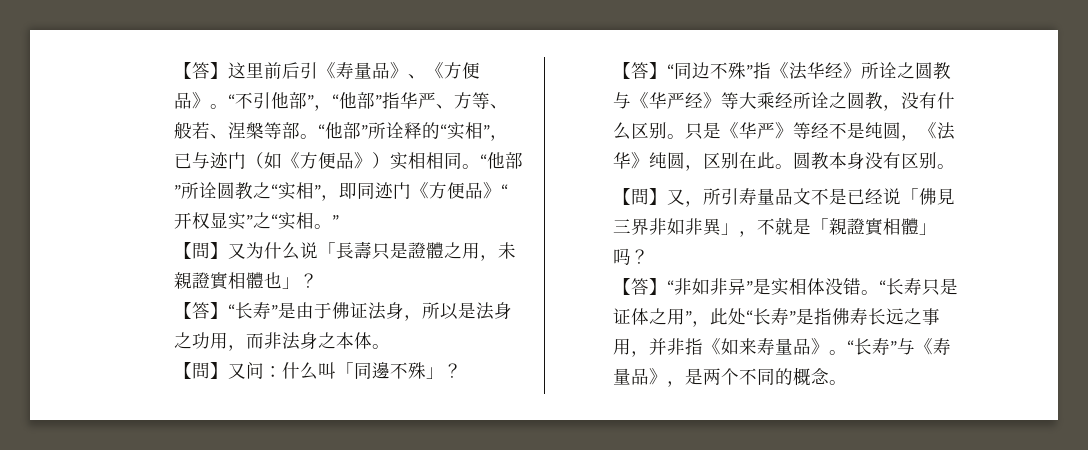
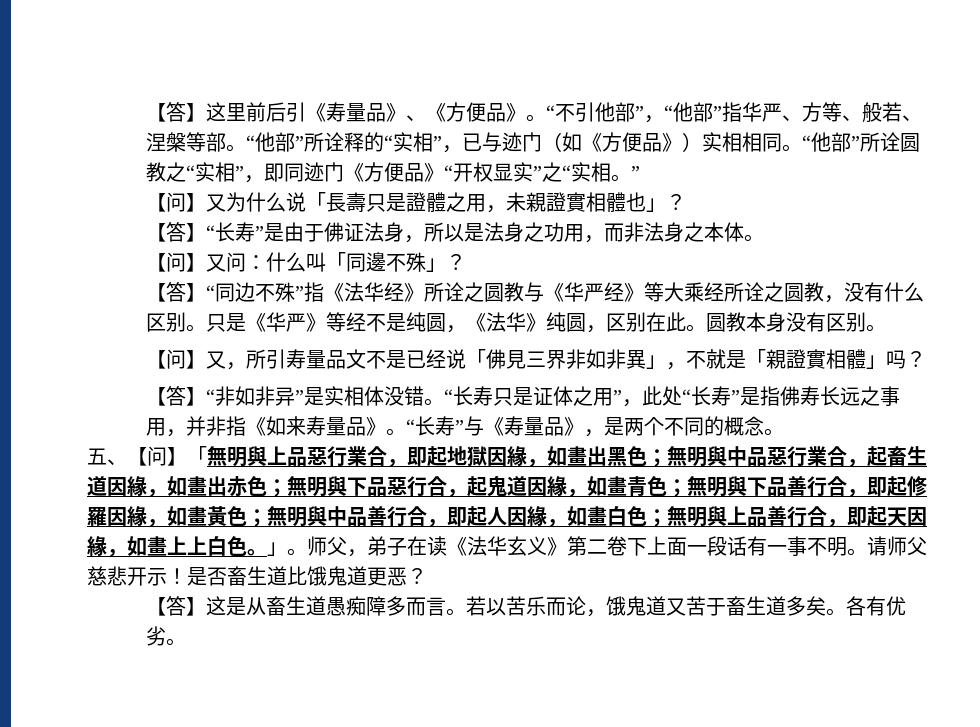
- 【問】又为什么说「長壽只是證體之用，未親證實相體也」？
+ 【问】又为什么说「長壽只是證體之用，未親證實相體也」？
- 【問】又问：什么叫「同邊不殊」？
+ 【问】又问：什么叫「同邊不殊」？
- 【問】又，所引寿量品文不是已经说「佛見三界非如非異」，不就是「親證實相體」吗？
+ 【问】又，所引寿量品文不是已经说「佛見三界非如非異」，不就是「親證實相體」吗？
+ 五、【问】「無明與上品惡行業合，即起地獄因緣，如畫出黑色；無明與中品惡行業合，起畜生道因緣，如畫出赤色；無明與下品惡行合，起鬼道因緣，如畫青色；無明與下品善行合，即起修羅因緣，如畫黃色；無明與中品善行合，即起人因緣，如畫白色；無明與上品善行合，即起天因緣，如畫上上白色。」。师父，弟子在读《法华玄义》第二卷下上面一段话有一事不明。请师父慈悲开示！是否畜生道比饿鬼道更恶？
+ 【答】这是从畜生道愚痴障多而言。若以苦乐而论，饿鬼道又苦于畜生道多矣。各有优劣。

